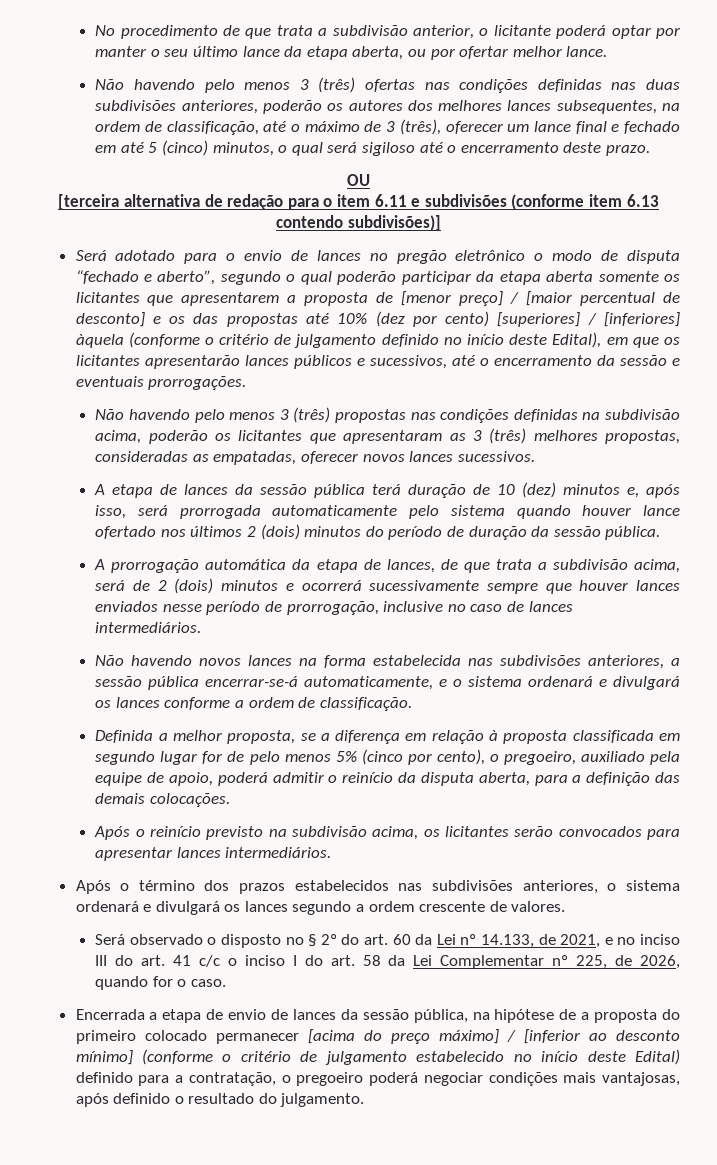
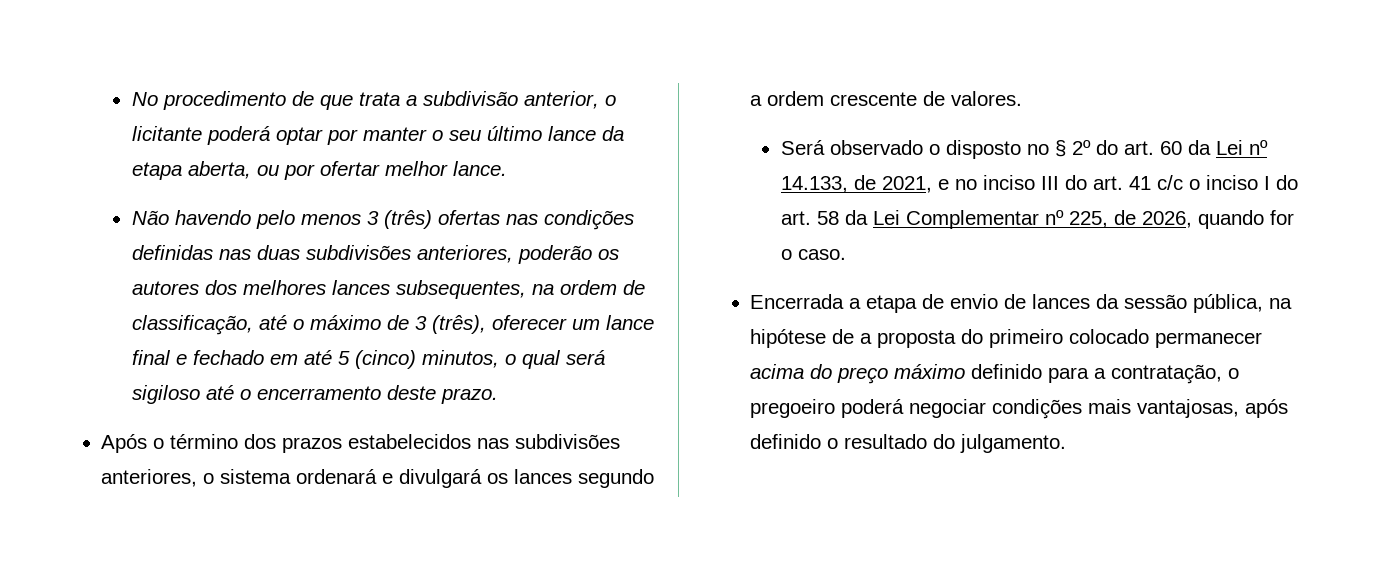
- OU
- [terceira alternativa de redação para o item 6.11 e subdivisões (conforme item 6.13 contendo subdivisões)]
- Será adotado para o envio de lances no pregão eletrônico o modo de disputa “fechado e aberto”, segundo o qual poderão participar da etapa aberta somente os licitantes que apresentarem a proposta de [menor preço] / [maior percentual de desconto] e os das propostas até 10% (dez por cento) [superiores] / [inferiores] àquela (conforme o critério de julgamento definido no início deste Edital), em que os licitantes apresentarão lances públicos e sucessivos, até o encerramento da sessão e eventuais prorrogações.
- Não havendo pelo menos 3 (três) propostas nas condições definidas na subdivisão acima, poderão os licitantes que apresentaram as 3 (três) melhores propostas, consideradas as empatadas, oferecer novos lances sucessivos.
- A etapa de lances da sessão pública terá duração de 10 (dez) minutos e, após isso, será prorrogada automaticamente pelo sistema quando houver lance ofertado nos últimos 2 (dois) minutos do período de duração da sessão pública.
- A prorrogação automática da etapa de lances, de que trata a subdivisão acima, será de 2 (dois) minutos e ocorrerá sucessivamente sempre que houver lances enviados nesse período de prorrogação, inclusive no caso de lances intermediários.
- Não havendo novos lances na forma estabelecida nas subdivisões anteriores, a sessão pública encerrar-se-á automaticamente, e o sistema ordenará e divulgará os lances conforme a ordem de classificação.
- Definida a melhor proposta, se a diferença em relação à proposta classificada em segundo lugar for de pelo menos 5% (cinco por cento), o pregoeiro, auxiliado pela equipe de apoio, poderá admitir o reinício da disputa aberta, para a definição das demais colocações.
- Após o reinício previsto na subdivisão acima, os licitantes serão convocados para apresentar lances intermediários.
- Encerrada a etapa de envio de lances da sessão pública, na hipótese de a proposta do primeiro colocado permanecer [acima do preço máximo] / [inferior ao desconto mínimo] (conforme o critério de julgamento estabelecido no início deste Edital) definido para a contratação, o pregoeiro poderá negociar condições mais vantajosas, após definido o resultado do julgamento.
+ Encerrada a etapa de envio de lances da sessão pública, na hipótese de a proposta do primeiro colocado permanecer acima do preço máximo definido para a contratação, o pregoeiro poderá negociar condições mais vantajosas, após definido o resultado do julgamento.

